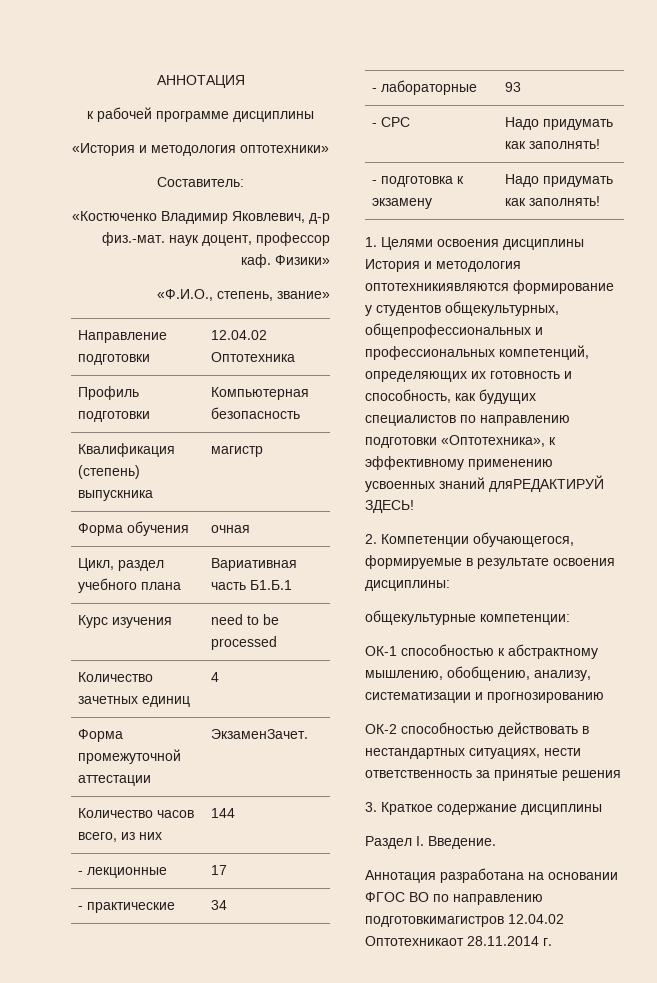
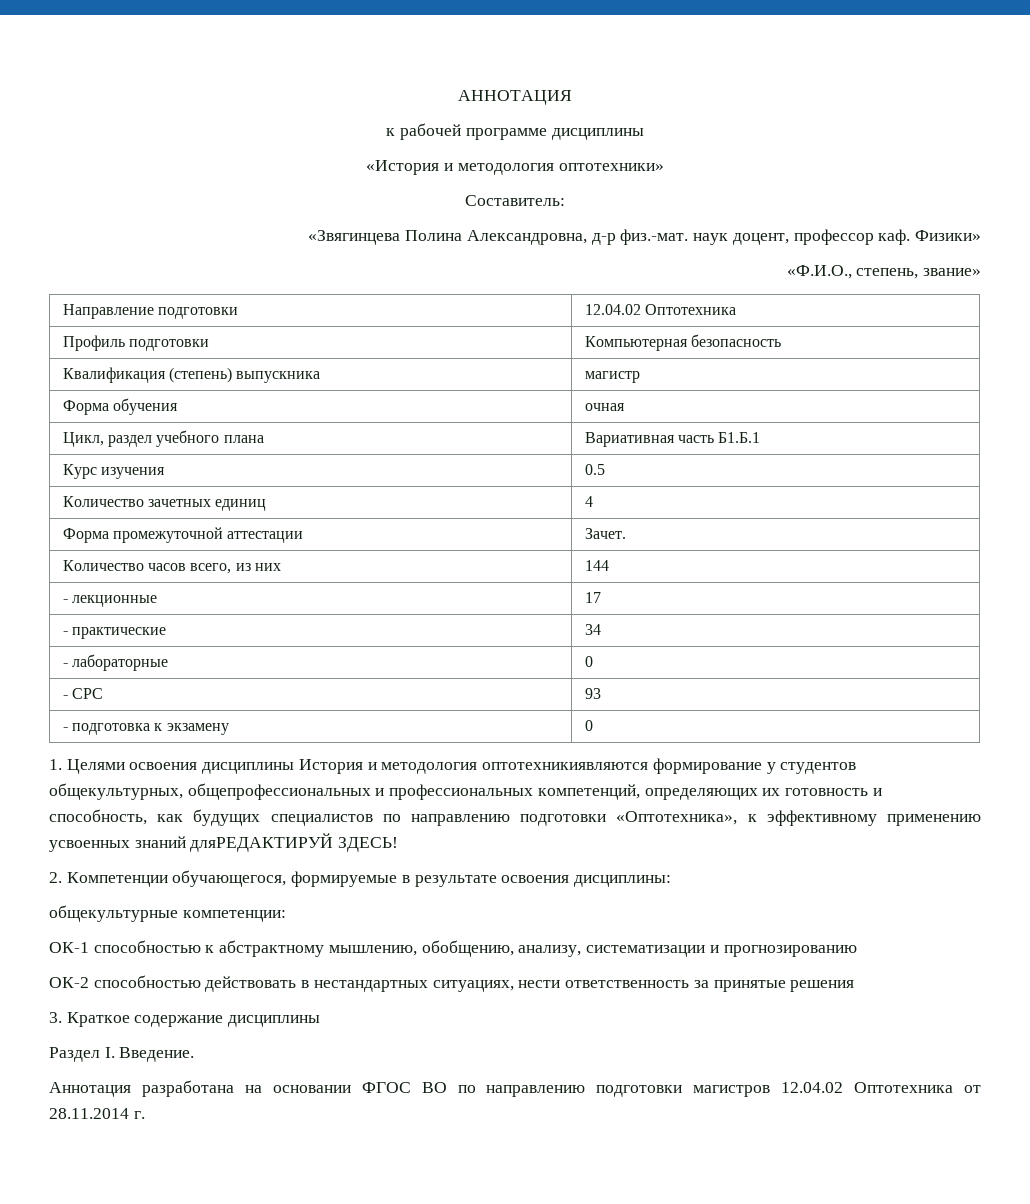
- «Костюченко Владимир Яковлевич, д-р физ.-мат. наук доцент, профессор каф.
+ «Звягинцева Полина Александровна, д-р физ.-мат. наук доцент, профессор каф.
- Курс изучения | need to be processed
+ Курс изучения | 0.5
- Форма промежуточной аттестации | ЭкзаменЗачет.
+ Форма промежуточной аттестации | Зачет.
- - лабораторные | 93
+ - лабораторные | 0
- - СРС | Надо придумать как заполнять!
+ - СРС | 93
- - подготовка к экзамену | Надо придумать как заполнять!
+ - подготовка к экзамену | 0
- Аннотация разработана на основании ФГОС ВО по направлению подготовкимагистров 12.04.02 Оптотехникаот 28.11.2014 г.
+ Аннотация разработана на основании ФГОС ВО по направлению подготовки магистров 12.04.02 Оптотехника от 28.11.2014 г.

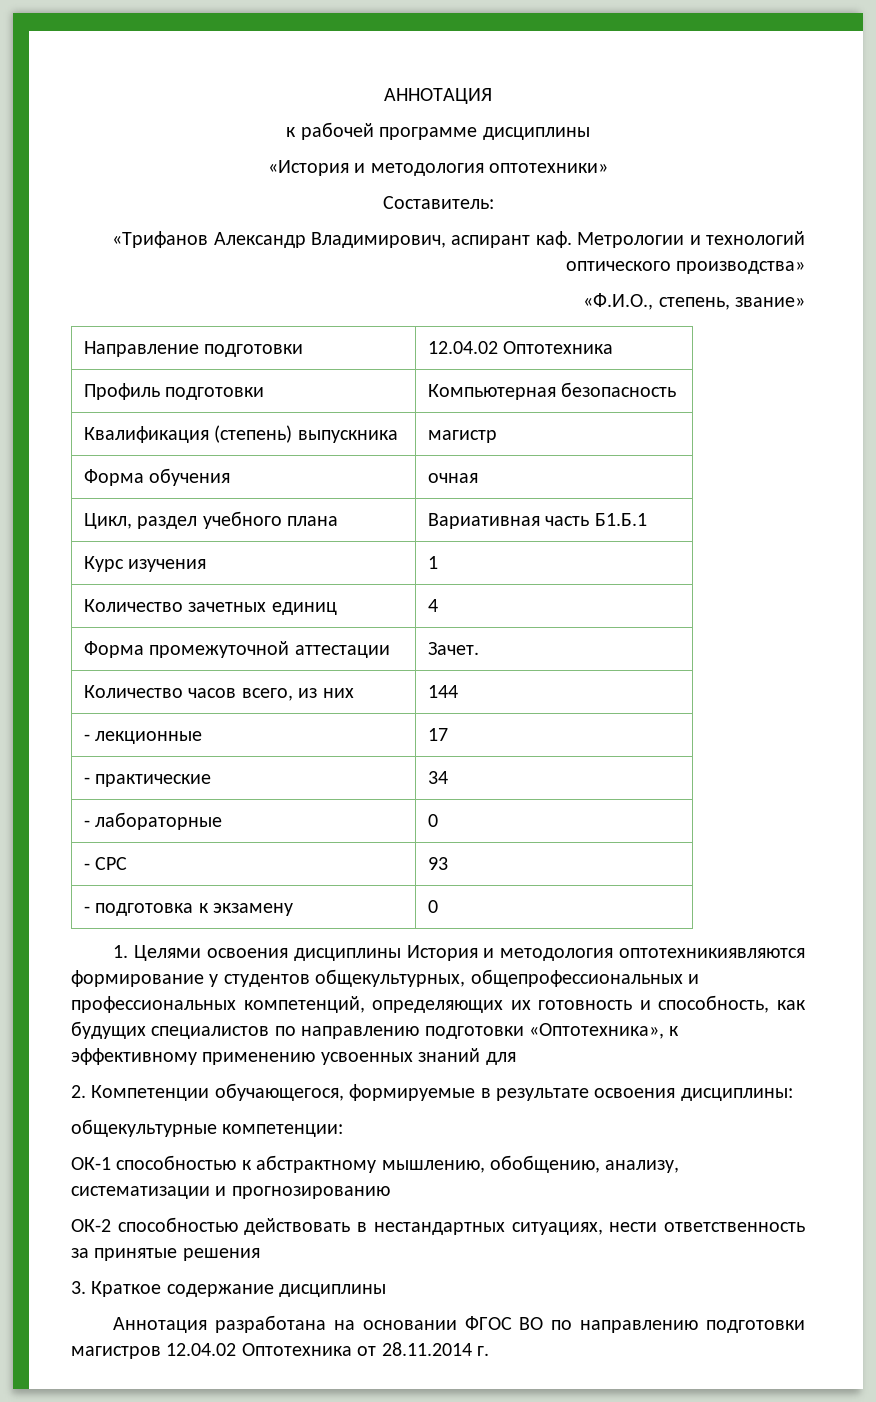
- «Звягинцева Полина Александровна, д-р физ.-мат. наук доцент, профессор каф. Физики»
+ «Трифанов Александр Владимирович, аспирант каф. Метрологии и технологий оптического производства»
- Курс изучения | 0.5
+ Курс изучения | 1
- 1. Целями освоения дисциплины История и методология оптотехникиявляются формирование у студентов общекультурных, общепрофессиональных и профессиональных компетенций, определяющих их готовность и способность, как будущих специалистов по направлению подготовки «Оптотехника», к эффективному применению усвоенных знаний дляРЕДАКТИРУЙ ЗДЕСЬ!
+ 1. Целями освоения дисциплины История и методология оптотехникиявляются формирование у студентов общекультурных, общепрофессиональных и профессиональных компетенций, определяющих их готовность и способность, как будущих специалистов по направлению подготовки «Оптотехника», к эффективному применению усвоенных знаний для
- Раздел I. Введение.

